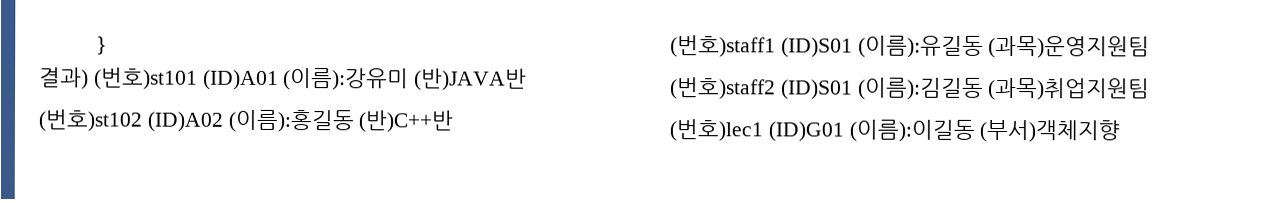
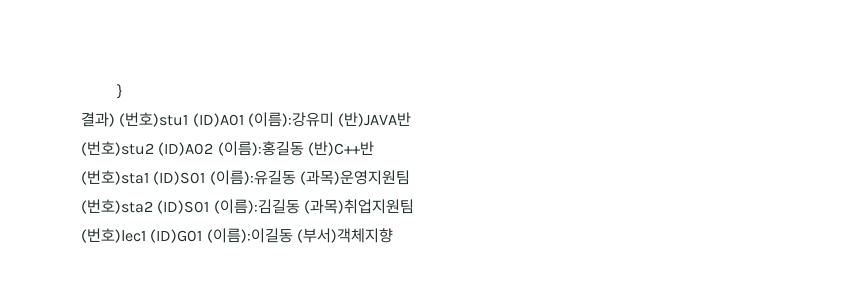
- 결과) (번호)st101 (ID)A01 (이름):강유미 (반)JAVA반
+ 결과) (번호)stu1 (ID)A01 (이름):강유미 (반)JAVA반
- (번호)st102 (ID)A02 (이름):홍길동 (반)C++반
+ (번호)stu2 (ID)A02 (이름):홍길동 (반)C++반
- (번호)staff1 (ID)S01 (이름):유길동 (과목)운영지원팀
+ (번호)sta1 (ID)S01 (이름):유길동 (과목)운영지원팀
- (번호)staff2 (ID)S01 (이름):김길동 (과목)취업지원팀
+ (번호)sta2 (ID)S01 (이름):김길동 (과목)취업지원팀

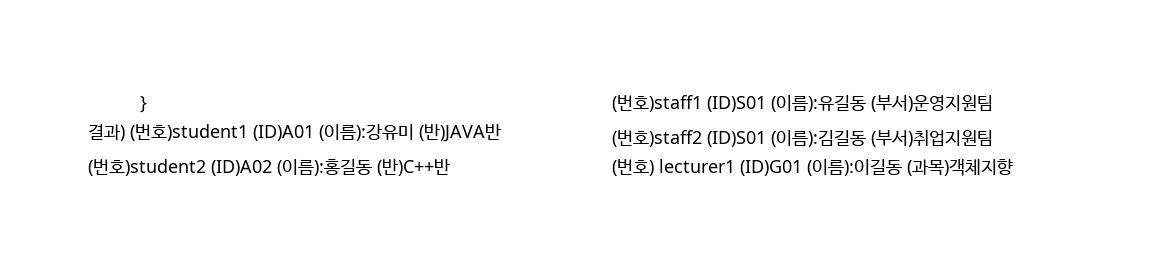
- 결과) (번호)stu1 (ID)A01 (이름):강유미 (반)JAVA반
+ 결과) (번호)student1 (ID)A01 (이름):강유미 (반)JAVA반
- (번호)stu2 (ID)A02 (이름):홍길동 (반)C++반
+ (번호)student2 (ID)A02 (이름):홍길동 (반)C++반
- (번호)sta1 (ID)S01 (이름):유길동 (과목)운영지원팀
- (번호)sta2 (ID)S01 (이름):김길동 (과목)취업지원팀
- (번호)lec1 (ID)G01 (이름):이길동 (부서)객체지향
+ (번호)staff1 (ID)S01 (이름):유길동 (부서)운영지원팀
+ (번호)staff2 (ID)S01 (이름):김길동 (부서)취업지원팀
+ (번호) lecturer1 (ID)G01 (이름):이길동 (과목)객체지향

